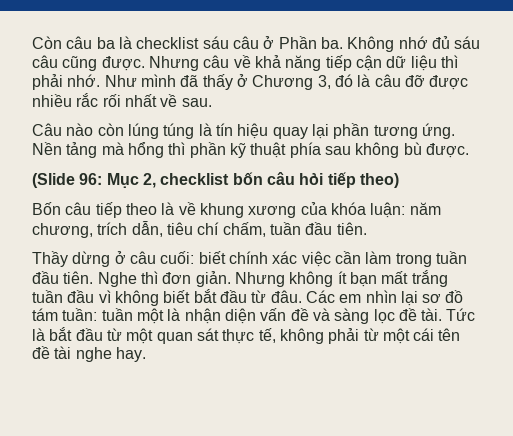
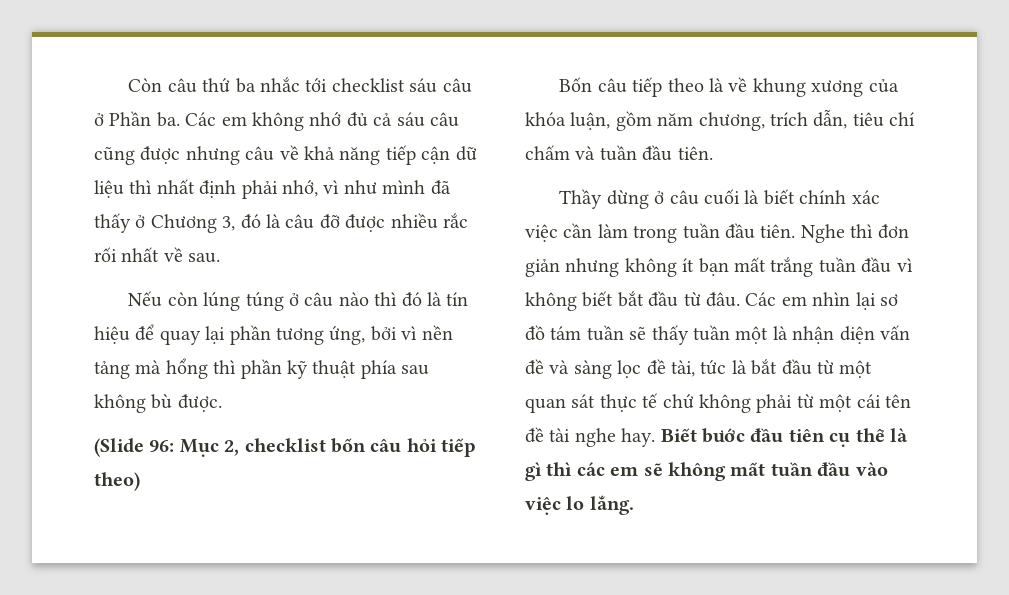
- Còn câu ba là checklist sáu câu ở Phần ba.
+ Còn câu thứ ba nhắc tới checklist sáu câu ở Phần ba.
- Không nhớ đủ sáu câu cũng được. Nhưng câu về khả năng tiếp cận dữ liệu thì phải nhớ. Như mình đã thấy ở Chương 3, đó là câu đỡ được nhiều rắc rối nhất về sau.
+ Các em không nhớ đủ cả sáu câu cũng được nhưng câu về khả năng tiếp cận dữ liệu thì nhất định phải nhớ, vì như mình đã thấy ở Chương 3, đó là câu đỡ được nhiều rắc rối nhất về sau.
- Câu nào còn lúng túng là tín hiệu quay lại phần tương ứng. Nền tảng mà hổng thì phần kỹ thuật phía sau không bù được.
+ Nếu còn lúng túng ở câu nào thì đó là tín hiệu để quay lại phần tương ứng, bởi vì nền tảng mà hổng thì phần kỹ thuật phía sau không bù được.
- Bốn câu tiếp theo là về khung xương của khóa luận: năm chương, trích dẫn, tiêu chí chấm, tuần đầu tiên.
+ Bốn câu tiếp theo là về khung xương của khóa luận, gồm năm chương, trích dẫn, tiêu chí chấm và tuần đầu tiên.
- Thầy dừng ở câu cuối: biết chính xác việc cần làm trong tuần đầu tiên.
+ Thầy dừng ở câu cuối là biết chính xác việc cần làm trong tuần đầu tiên.
- Nghe thì đơn giản. Nhưng không ít bạn mất trắng tuần đầu vì không biết bắt đầu từ đâu.
+ Nghe thì đơn giản nhưng không ít bạn mất trắng tuần đầu vì không biết bắt đầu từ đâu.
- Các em nhìn lại sơ đồ tám tuần: tuần một là nhận diện vấn đề và sàng lọc đề tài. Tức là bắt đầu từ một quan sát thực tế, không phải từ một cái tên đề tài nghe hay.
+ Các em nhìn lại sơ đồ tám tuần sẽ thấy tuần một là nhận diện vấn đề và sàng lọc đề tài, tức là bắt đầu từ một quan sát thực tế chứ không phải từ một cái tên đề tài nghe hay.
+ Biết bước đầu tiên cụ thể là gì thì các em sẽ không mất tuần đầu vào việc lo lắng.

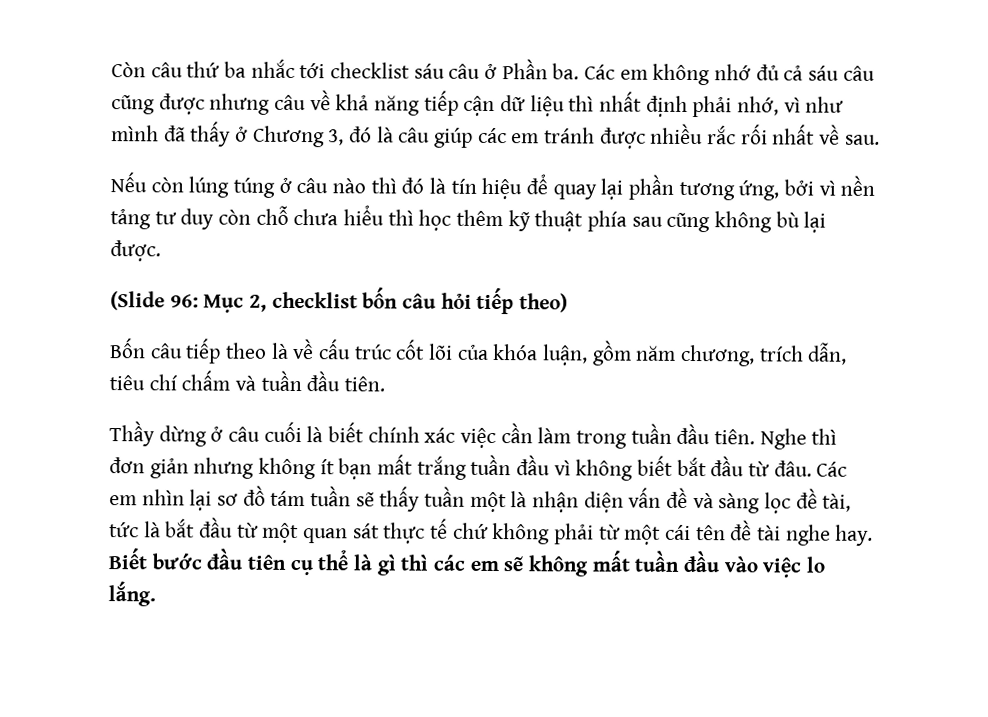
- Các em không nhớ đủ cả sáu câu cũng được nhưng câu về khả năng tiếp cận dữ liệu thì nhất định phải nhớ, vì như mình đã thấy ở Chương 3, đó là câu đỡ được nhiều rắc rối nhất về sau.
+ Các em không nhớ đủ cả sáu câu cũng được nhưng câu về khả năng tiếp cận dữ liệu thì nhất định phải nhớ, vì như mình đã thấy ở Chương 3, đó là câu giúp các em tránh được nhiều rắc rối nhất về sau.
- Nếu còn lúng túng ở câu nào thì đó là tín hiệu để quay lại phần tương ứng, bởi vì nền tảng mà hổng thì phần kỹ thuật phía sau không bù được.
+ Nếu còn lúng túng ở câu nào thì đó là tín hiệu để quay lại phần tương ứng, bởi vì nền tảng tư duy còn chỗ chưa hiểu thì học thêm kỹ thuật phía sau cũng không bù lại được.
- Bốn câu tiếp theo là về khung xương của khóa luận, gồm năm chương, trích dẫn, tiêu chí chấm và tuần đầu tiên.
+ Bốn câu tiếp theo là về cấu trúc cốt lõi của khóa luận, gồm năm chương, trích dẫn, tiêu chí chấm và tuần đầu tiên.

